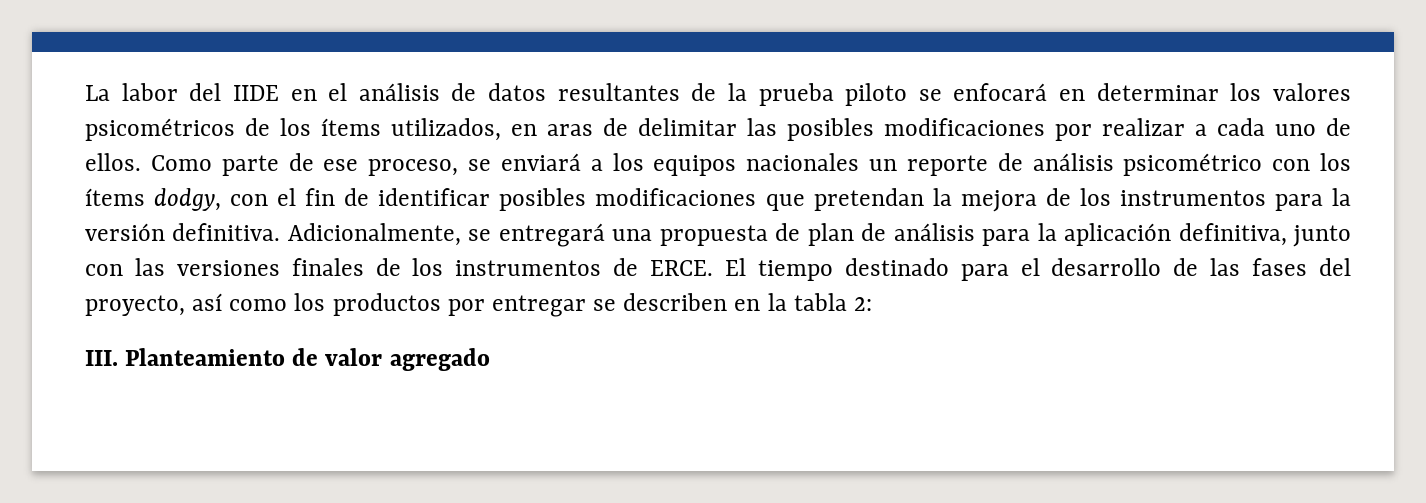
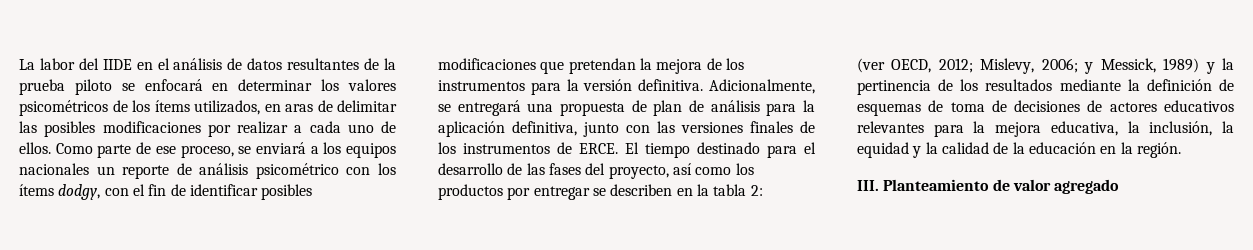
+ (ver OECD, 2012; Mislevy, 2006; y Messick, 1989) y la pertinencia de los resultados mediante la definición de esquemas de toma de decisiones de actores educativos relevantes para la mejora educativa, la inclusión, la equidad y la calidad de la educación en la región.

